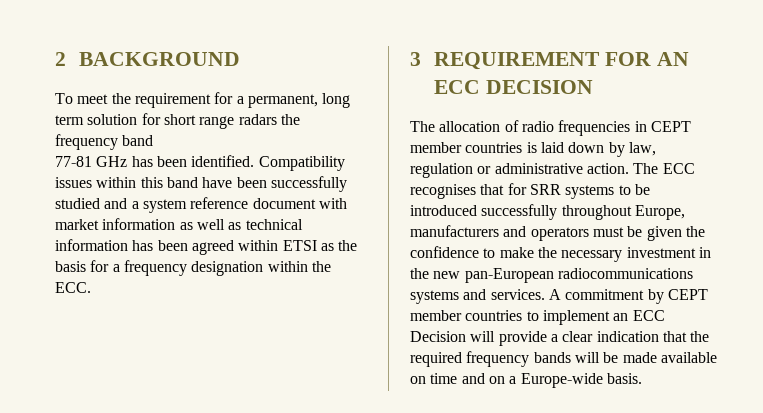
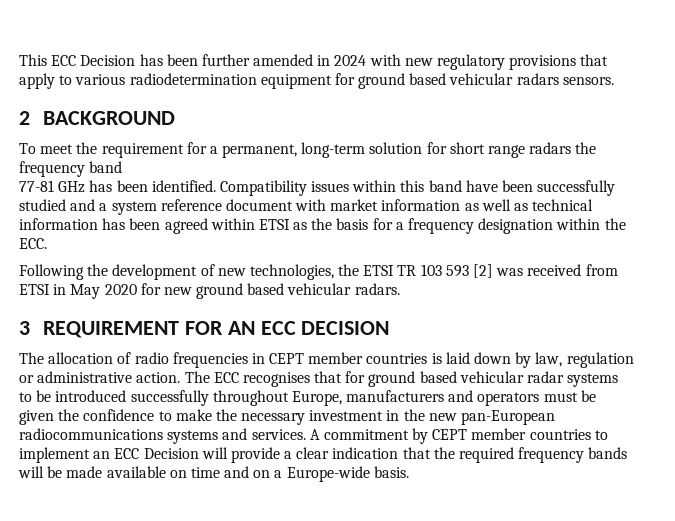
+ This ECC Decision has been further amended in 2024 with new regulatory provisions that apply to various radiodetermination equipment for ground based vehicular radars sensors.
- To meet the requirement for a permanent, long term solution for short range radars the frequency band
+ To meet the requirement for a permanent, long-term solution for short range radars the frequency band
+ Following the development of new technologies, the ETSI TR 103 593 [2] was received from ETSI in May 2020 for new ground based vehicular radars.
- The ECC recognises that for SRR systems to be introduced successfully throughout Europe, manufacturers and operators must be given the confidence to make the necessary investment in the new pan-European radiocommunications systems and services.
+ The ECC recognises that for ground based vehicular radar systems to be introduced successfully throughout Europe, manufacturers and operators must be given the confidence to make the necessary investment in the new pan-European radiocommunications systems and services.

